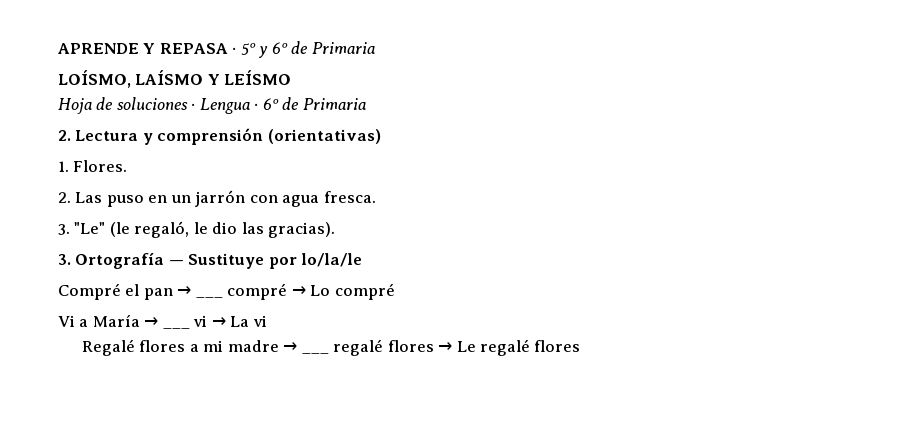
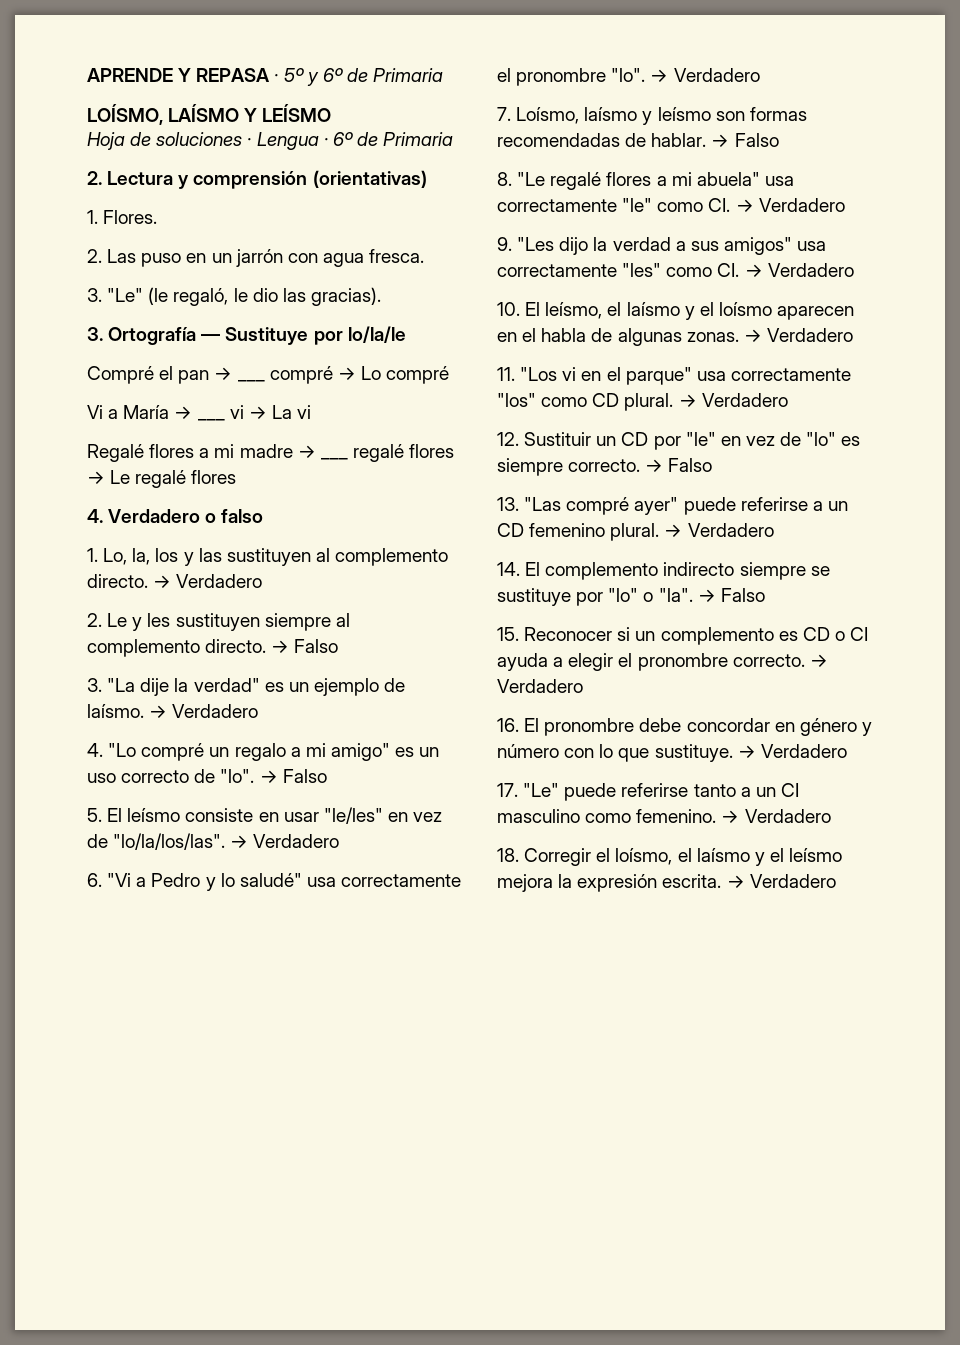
+ 4. Verdadero o falso
+ 1. Lo, la, los y las sustituyen al complemento directo. → Verdadero
+ 2. Le y les sustituyen siempre al complemento directo. → Falso
+ 3. "La dije la verdad" es un ejemplo de laísmo. → Verdadero
+ 4. "Lo compré un regalo a mi amigo" es un uso correcto de "lo". → Falso
+ 5. El leísmo consiste en usar "le/les" en vez de "lo/la/los/las". → Verdadero
+ 6. "Vi a Pedro y lo saludé" usa correctamente el pronombre "lo". → Verdadero
+ 7. Loísmo, laísmo y leísmo son formas recomendadas de hablar. → Falso
+ 8. "Le regalé flores a mi abuela" usa correctamente "le" como CI. → Verdadero
+ 9. "Les dijo la verdad a sus amigos" usa correctamente "les" como CI. → Verdadero
+ 10. El leísmo, el laísmo y el loísmo aparecen en el habla de algunas zonas. → Verdadero
+ 11. "Los vi en el parque" usa correctamente "los" como CD plural. → Verdadero
+ 12. Sustituir un CD por "le" en vez de "lo" es siempre correcto. → Falso
+ 13. "Las compré ayer" puede referirse a un CD femenino plural. → Verdadero
+ 14. El complemento indirecto siempre se sustituye por "lo" o "la". → Falso
+ 15. Reconocer si un complemento es CD o CI ayuda a elegir el pronombre correcto. → Verdadero
+ 16. El pronombre debe concordar en género y número con lo que sustituye. → Verdadero
+ 17. "Le" puede referirse tanto a un CI masculino como femenino. → Verdadero
+ 18. Corregir el loísmo, el laísmo y el leísmo mejora la expresión escrita. → Verdadero

